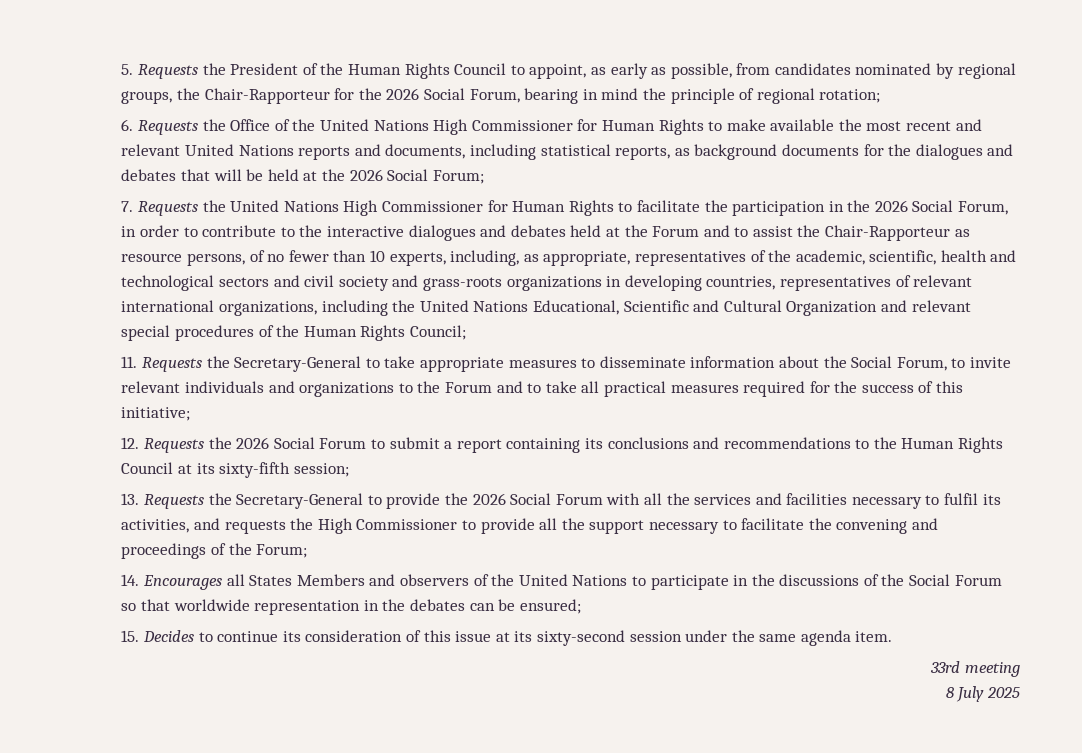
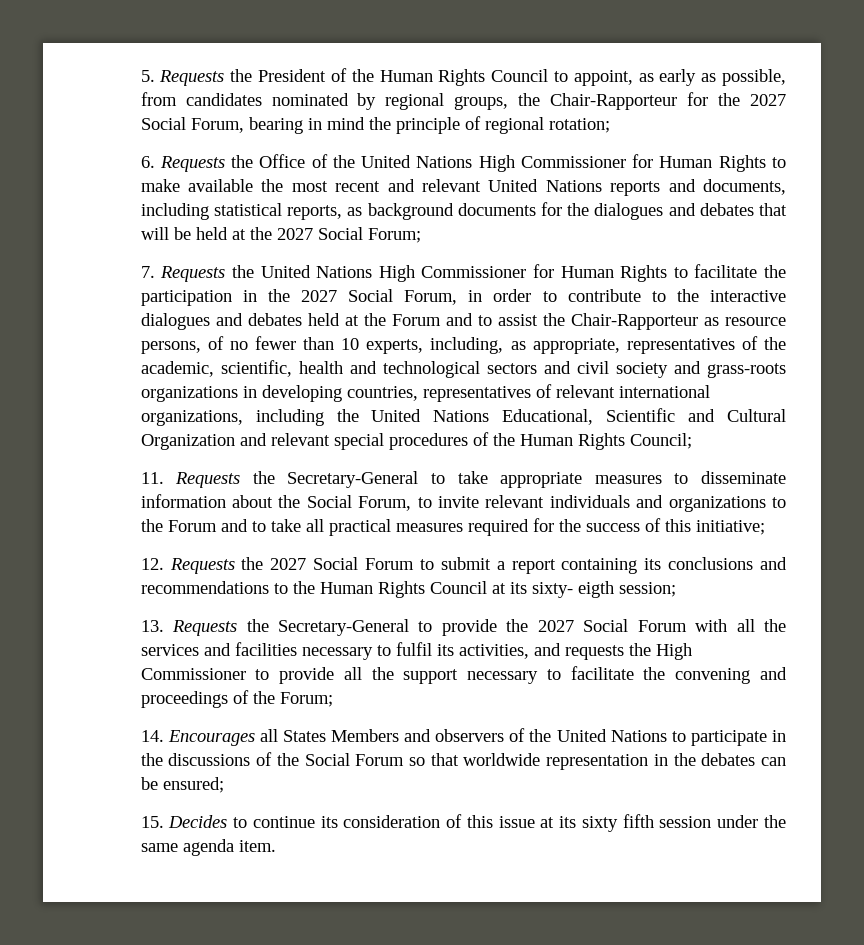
- 5. Requests the President of the Human Rights Council to appoint, as early as possible, from candidates nominated by regional groups, the Chair-Rapporteur for the 2026 Social Forum, bearing in mind the principle of regional rotation;
+ 5. Requests the President of the Human Rights Council to appoint, as early as possible, from candidates nominated by regional groups, the Chair-Rapporteur for the 2027 Social Forum, bearing in mind the principle of regional rotation;
- 6. Requests the Office of the United Nations High Commissioner for Human Rights to make available the most recent and relevant United Nations reports and documents, including statistical reports, as background documents for the dialogues and debates that will be held at the 2026 Social Forum;
+ 6. Requests the Office of the United Nations High Commissioner for Human Rights to make available the most recent and relevant United Nations reports and documents, including statistical reports, as background documents for the dialogues and debates that will be held at the 2027 Social Forum;
- 7. Requests the United Nations High Commissioner for Human Rights to facilitate the participation in the 2026 Social Forum, in order to contribute to the interactive dialogues and debates held at the Forum and to assist the Chair-Rapporteur as resource persons, of no fewer than 10 experts, including, as appropriate, representatives of the academic, scientific, health and technological sectors and civil society and grass-roots organizations in developing countries, representatives of relevant international organizations, including the United Nations Educational, Scientific and Cultural Organization and relevant special procedures of the Human Rights Council;
+ 7. Requests the United Nations High Commissioner for Human Rights to facilitate the participation in the 2027 Social Forum, in order to contribute to the interactive dialogues and debates held at the Forum and to assist the Chair-Rapporteur as resource persons, of no fewer than 10 experts, including, as appropriate, representatives of the academic, scientific, health and technological sectors and civil society and grass-roots organizations in developing countries, representatives of relevant international organizations, including the United Nations Educational, Scientific and Cultural Organization and relevant special procedures of the Human Rights Council;
- 12. Requests the 2026 Social Forum to submit a report containing its conclusions and recommendations to the Human Rights Council at its sixty-fifth session;
+ 12. Requests the 2027 Social Forum to submit a report containing its conclusions and recommendations to the Human Rights Council at its sixty- eigth session;
- 13. Requests the Secretary-General to provide the 2026 Social Forum with all the services and facilities necessary to fulfil its activities, and requests the High Commissioner to provide all the support necessary to facilitate the convening and proceedings of the Forum;
+ 13. Requests the Secretary-General to provide the 2027 Social Forum with all the services and facilities necessary to fulfil its activities, and requests the High Commissioner to provide all the support necessary to facilitate the convening and proceedings of the Forum;
- 15. Decides to continue its consideration of this issue at its sixty-second session under the same agenda item.
+ 15. Decides to continue its consideration of this issue at its sixty fifth session under the same agenda item.
- 33rd meeting
- 8 July 2025

